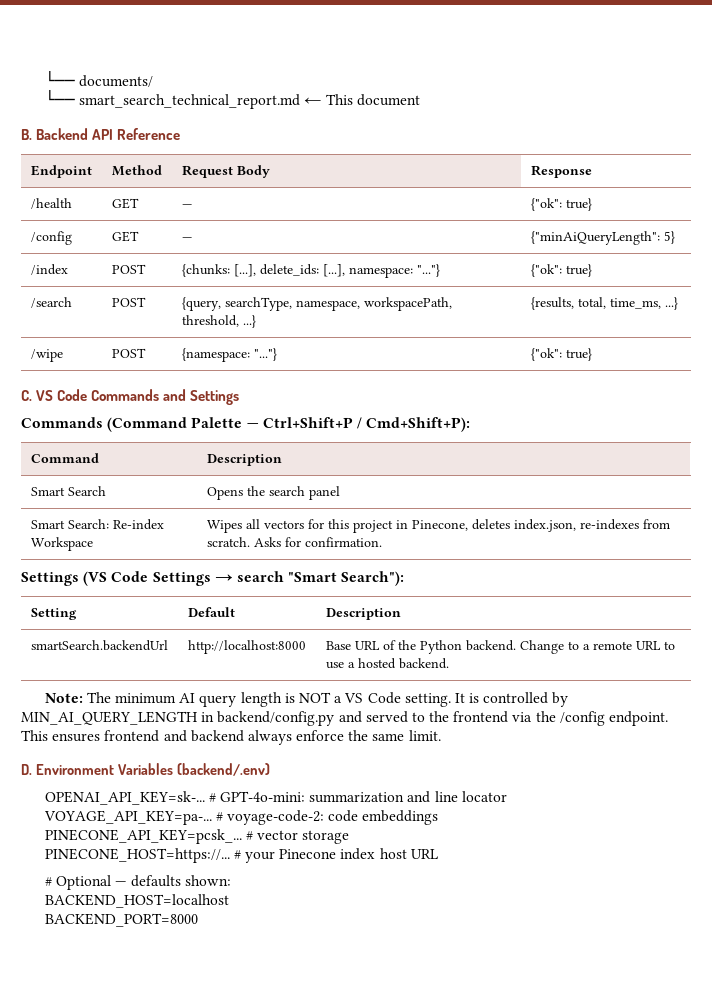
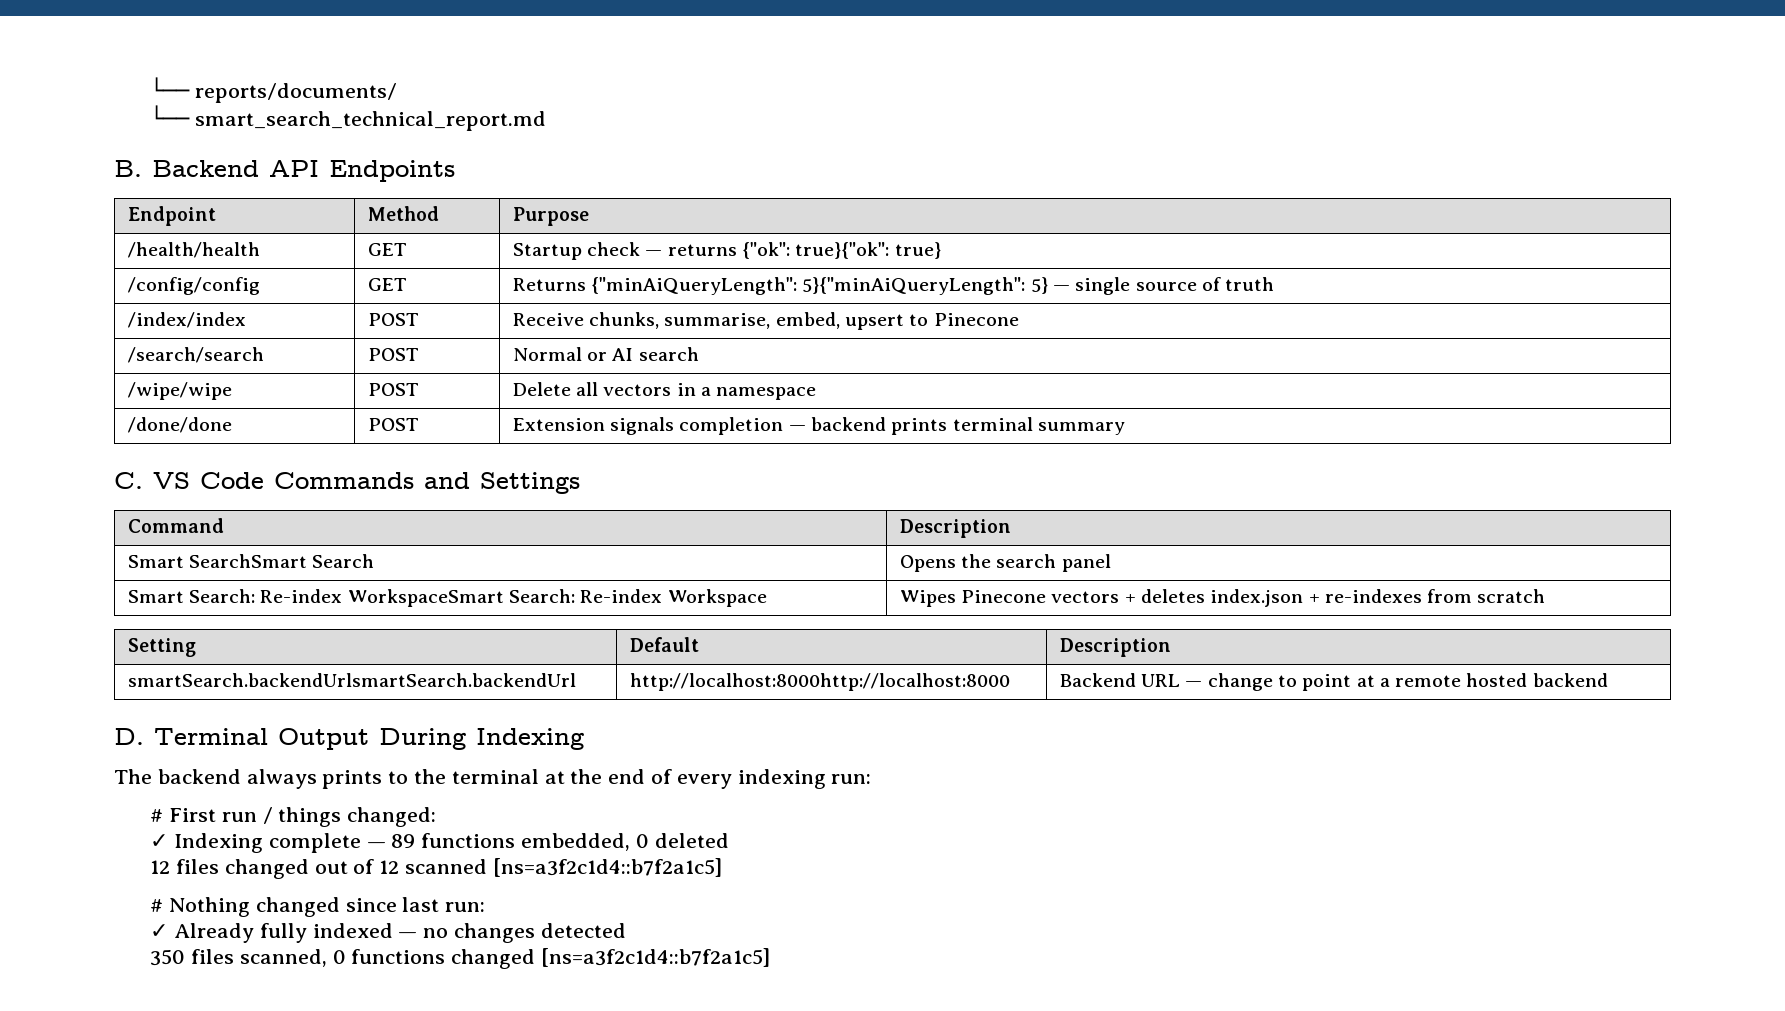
- └── documents/
+ └── reports/documents/
- └── smart_search_technical_report.md ← This document
+ └── smart_search_technical_report.md
- B. Backend API Reference
+ B. Backend API Endpoints
- Endpoint | Method | Request Body | Response
- /health | GET | — | {"ok": true}
- /config | GET | — | {"minAiQueryLength": 5}
- /index | POST | {chunks: [...], delete_ids: [...], namespace: "..."} | {"ok": true}
- /search | POST | {query, searchType, namespace, workspacePath, threshold, ...} | {results, total, time_ms, ...}
- /wipe | POST | {namespace: "..."} | {"ok": true}
+ Endpoint | Method | Purpose
+ /health/health | GET | Startup check — returns {"ok": true}{"ok": true}
+ /config/config | GET | Returns {"minAiQueryLength": 5}{"minAiQueryLength": 5} — single source of truth
+ /index/index | POST | Receive chunks, summarise, embed, upsert to Pinecone
+ /search/search | POST | Normal or AI search
+ /wipe/wipe | POST | Delete all vectors in a namespace
+ /done/done | POST | Extension signals completion — backend prints terminal summary
- Commands (Command Palette — Ctrl+Shift+P / Cmd+Shift+P):
- Smart Search | Opens the search panel
+ Smart SearchSmart Search | Opens the search panel
- Smart Search: Re-index Workspace | Wipes all vectors for this project in Pinecone, deletes index.json, re-indexes from scratch. Asks for confirmation.
- Settings (VS Code Settings → search "Smart Search"):
+ Smart Search: Re-index WorkspaceSmart Search: Re-index Workspace | Wipes Pinecone vectors + deletes index.json + re-indexes from scratch
  Setting | Default | Description
- smartSearch.backendUrl | http://localhost:8000 | Base URL of the Python backend. Change to a remote URL to use a hosted backend.
- Note: The minimum AI query length is NOT a VS Code setting. It is controlled by MIN_AI_QUERY_LENGTH in backend/config.py and served to the frontend via the /config endpoint. This ensures frontend and backend always enforce the same limit.
- D. Environment Variables (backend/.env)
- OPENAI_API_KEY=sk-... # GPT-4o-mini: summarization and line locator
- VOYAGE_API_KEY=pa-... # voyage-code-2: code embeddings
- PINECONE_API_KEY=pcsk_... # vector storage
- PINECONE_HOST=https://... # your Pinecone index host URL
- # Optional — defaults shown:
- BACKEND_HOST=localhost
- BACKEND_PORT=8000
+ smartSearch.backendUrlsmartSearch.backendUrl | http://localhost:8000http://localhost:8000 | Backend URL — change to point at a remote hosted backend
+ D. Terminal Output During Indexing
+ The backend always prints to the terminal at the end of every indexing run:
+ # First run / things changed:
+ ✓ Indexing complete — 89 functions embedded, 0 deleted
+ 12 files changed out of 12 scanned [ns=a3f2c1d4::b7f2a1c5]
+ # Nothing changed since last run:
+ ✓ Already fully indexed — no changes detected
+ 350 files scanned, 0 functions changed [ns=a3f2c1d4::b7f2a1c5]

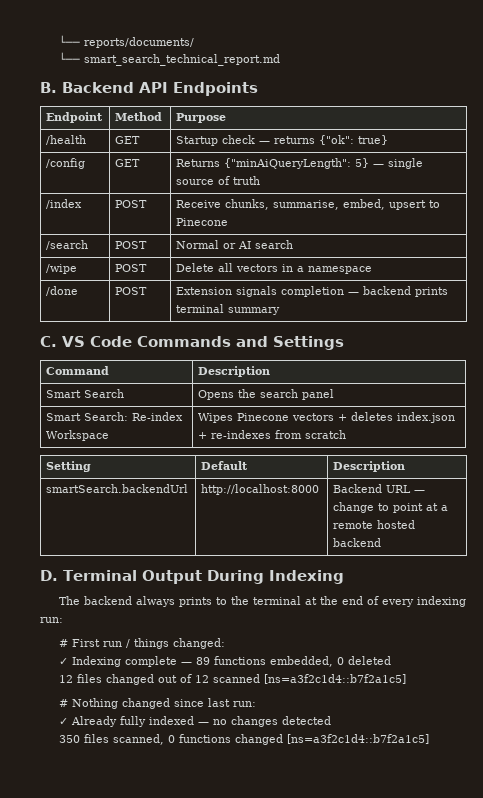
- /health/health | GET | Startup check — returns {"ok": true}{"ok": true}
+ /health | GET | Startup check — returns {"ok": true}
- /config/config | GET | Returns {"minAiQueryLength": 5}{"minAiQueryLength": 5} — single source of truth
+ /config | GET | Returns {"minAiQueryLength": 5} — single source of truth
- /index/index | POST | Receive chunks, summarise, embed, upsert to Pinecone
+ /index | POST | Receive chunks, summarise, embed, upsert to Pinecone
- /search/search | POST | Normal or AI search
+ /search | POST | Normal or AI search
- /wipe/wipe | POST | Delete all vectors in a namespace
+ /wipe | POST | Delete all vectors in a namespace
- /done/done | POST | Extension signals completion — backend prints terminal summary
+ /done | POST | Extension signals completion — backend prints terminal summary
- Smart SearchSmart Search | Opens the search panel
+ Smart Search | Opens the search panel
- Smart Search: Re-index WorkspaceSmart Search: Re-index Workspace | Wipes Pinecone vectors + deletes index.json + re-indexes from scratch
+ Smart Search: Re-index Workspace | Wipes Pinecone vectors + deletes index.json + re-indexes from scratch
- smartSearch.backendUrlsmartSearch.backendUrl | http://localhost:8000http://localhost:8000 | Backend URL — change to point at a remote hosted backend
+ smartSearch.backendUrl | http://localhost:8000 | Backend URL — change to point at a remote hosted backend

